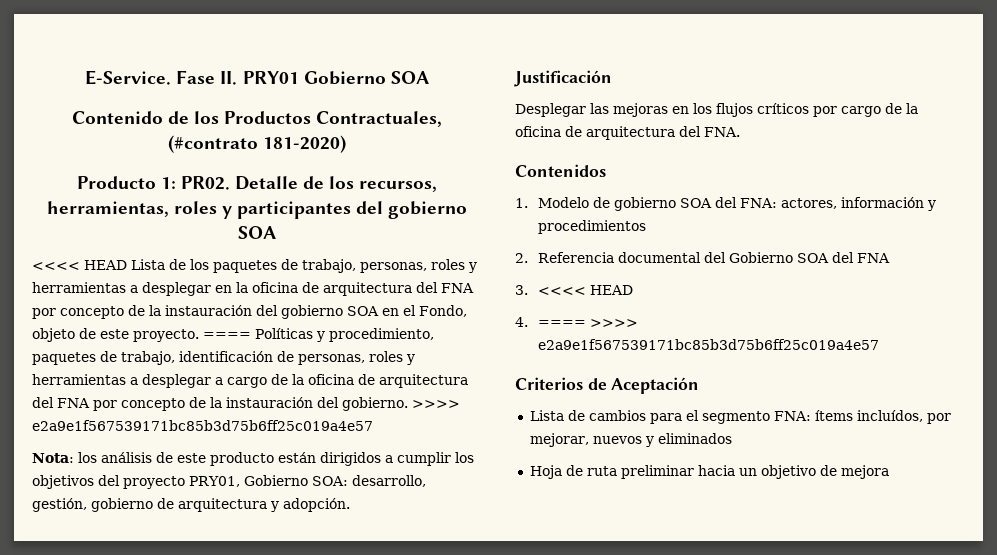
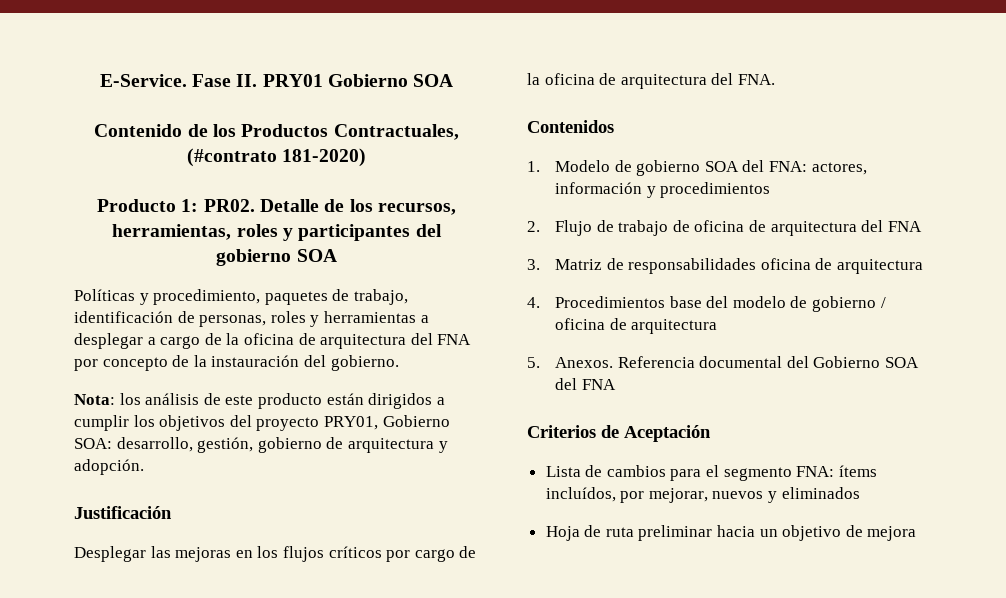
- <<<< HEAD Lista de los paquetes de trabajo, personas, roles y herramientas a desplegar en la oficina de arquitectura del FNA por concepto de la instauración del gobierno SOA en el Fondo, objeto de este proyecto. ==== Políticas y procedimiento, paquetes de trabajo, identificación de personas, roles y herramientas a desplegar a cargo de la oficina de arquitectura del FNA por concepto de la instauración del gobierno. >>>> e2a9e1f567539171bc85b3d75b6ff25c019a4e57
+ Políticas y procedimiento, paquetes de trabajo, identificación de personas, roles y herramientas a desplegar a cargo de la oficina de arquitectura del FNA por concepto de la instauración del gobierno.
- 2. Referencia documental del Gobierno SOA del FNA
+ 2. Flujo de trabajo de oficina de arquitectura del FNA
+ 3. Matriz de responsabilidades oficina de arquitectura
+ 4. Procedimientos base del modelo de gobierno / oficina de arquitectura
+ 5. Anexos. Referencia documental del Gobierno SOA del FNA
- 3. <<<< HEAD
- 4. ==== >>>> e2a9e1f567539171bc85b3d75b6ff25c019a4e57

